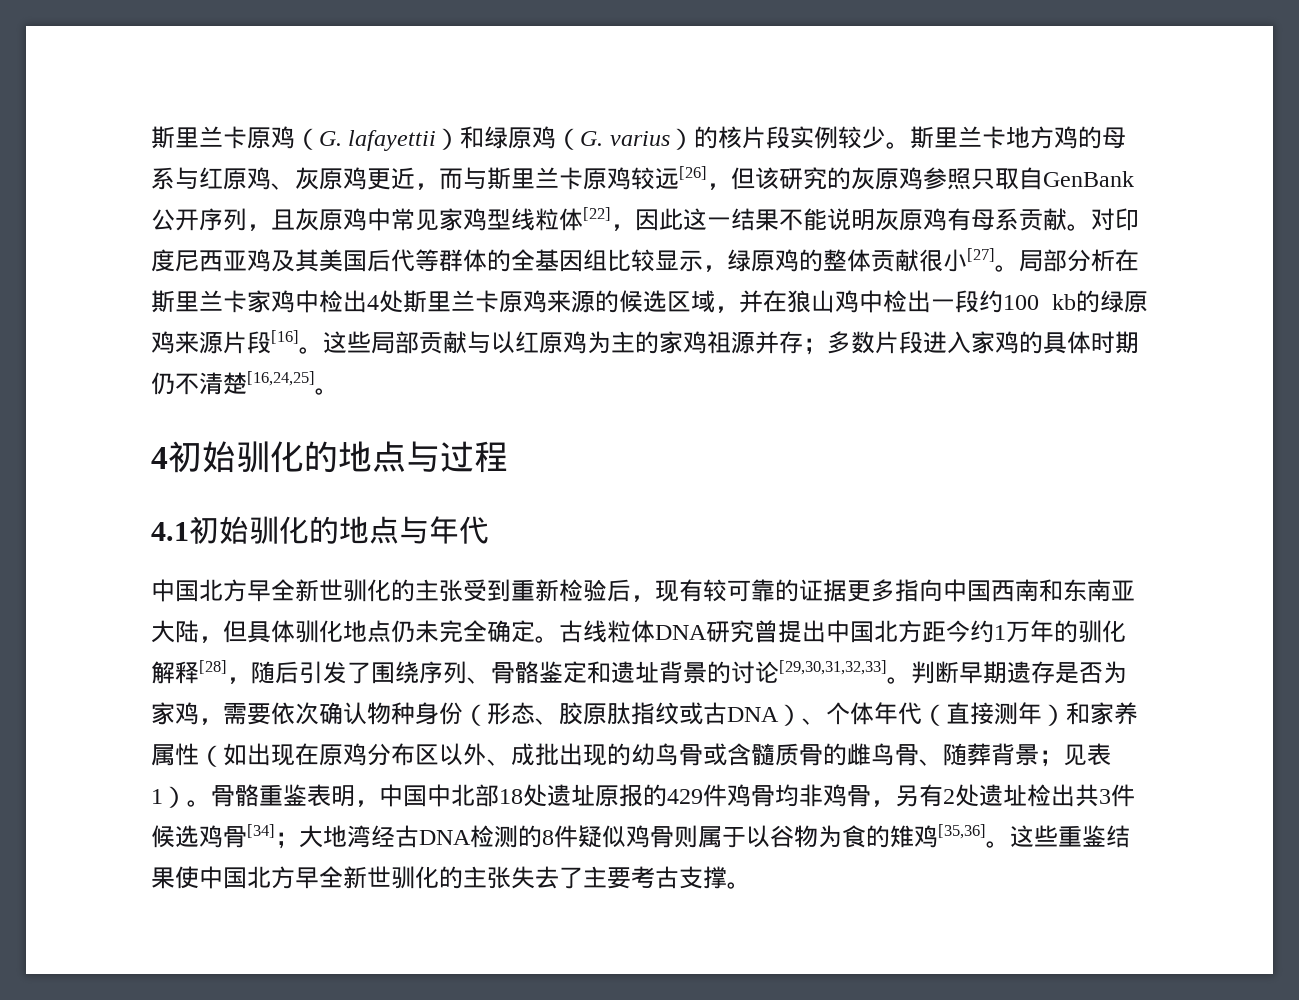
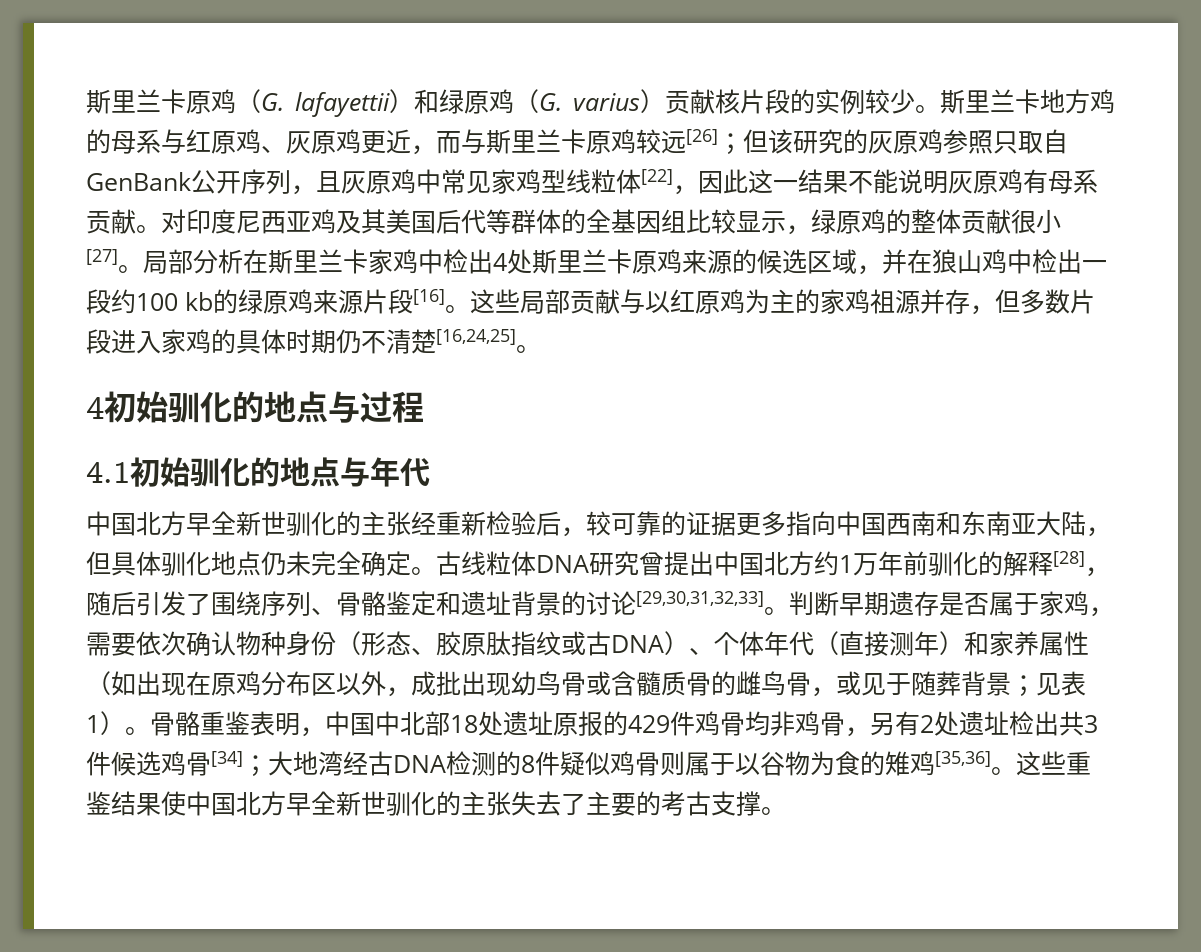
- 斯里兰卡原鸡（G. lafayettii）和绿原鸡（G. varius）的核片段实例较少。
+ 斯里兰卡原鸡（G. lafayettii）和绿原鸡（G. varius）贡献核片段的实例较少。
- 斯里兰卡地方鸡的母系与红原鸡、灰原鸡更近，而与斯里兰卡原鸡较远[26]，但该研究的灰原鸡参照只取自GenBank公开序列，且灰原鸡中常见家鸡型线粒体[22]，因此这一结果不能说明灰原鸡有母系贡献。
+ 斯里兰卡地方鸡的母系与红原鸡、灰原鸡更近，而与斯里兰卡原鸡较远[26]；但该研究的灰原鸡参照只取自GenBank公开序列，且灰原鸡中常见家鸡型线粒体[22]，因此这一结果不能说明灰原鸡有母系贡献。
- 这些局部贡献与以红原鸡为主的家鸡祖源并存；多数片段进入家鸡的具体时期仍不清楚[16,24,25]。
+ 这些局部贡献与以红原鸡为主的家鸡祖源并存，但多数片段进入家鸡的具体时期仍不清楚[16,24,25]。
- 中国北方早全新世驯化的主张受到重新检验后，现有较可靠的证据更多指向中国西南和东南亚大陆，但具体驯化地点仍未完全确定。
+ 中国北方早全新世驯化的主张经重新检验后，较可靠的证据更多指向中国西南和东南亚大陆，但具体驯化地点仍未完全确定。
- 古线粒体DNA研究曾提出中国北方距今约1万年的驯化解释[28]，随后引发了围绕序列、骨骼鉴定和遗址背景的讨论[29,30,31,32,33]。
+ 古线粒体DNA研究曾提出中国北方约1万年前驯化的解释[28]，随后引发了围绕序列、骨骼鉴定和遗址背景的讨论[29,30,31,32,33]。
- 判断早期遗存是否为家鸡，需要依次确认物种身份（形态、胶原肽指纹或古DNA）、个体年代（直接测年）和家养属性（如出现在原鸡分布区以外、成批出现的幼鸟骨或含髓质骨的雌鸟骨、随葬背景；见表1）。
+ 判断早期遗存是否属于家鸡，需要依次确认物种身份（形态、胶原肽指纹或古DNA）、个体年代（直接测年）和家养属性（如出现在原鸡分布区以外，成批出现幼鸟骨或含髓质骨的雌鸟骨，或见于随葬背景；见表1）。
- 这些重鉴结果使中国北方早全新世驯化的主张失去了主要考古支撑。
+ 这些重鉴结果使中国北方早全新世驯化的主张失去了主要的考古支撑。

